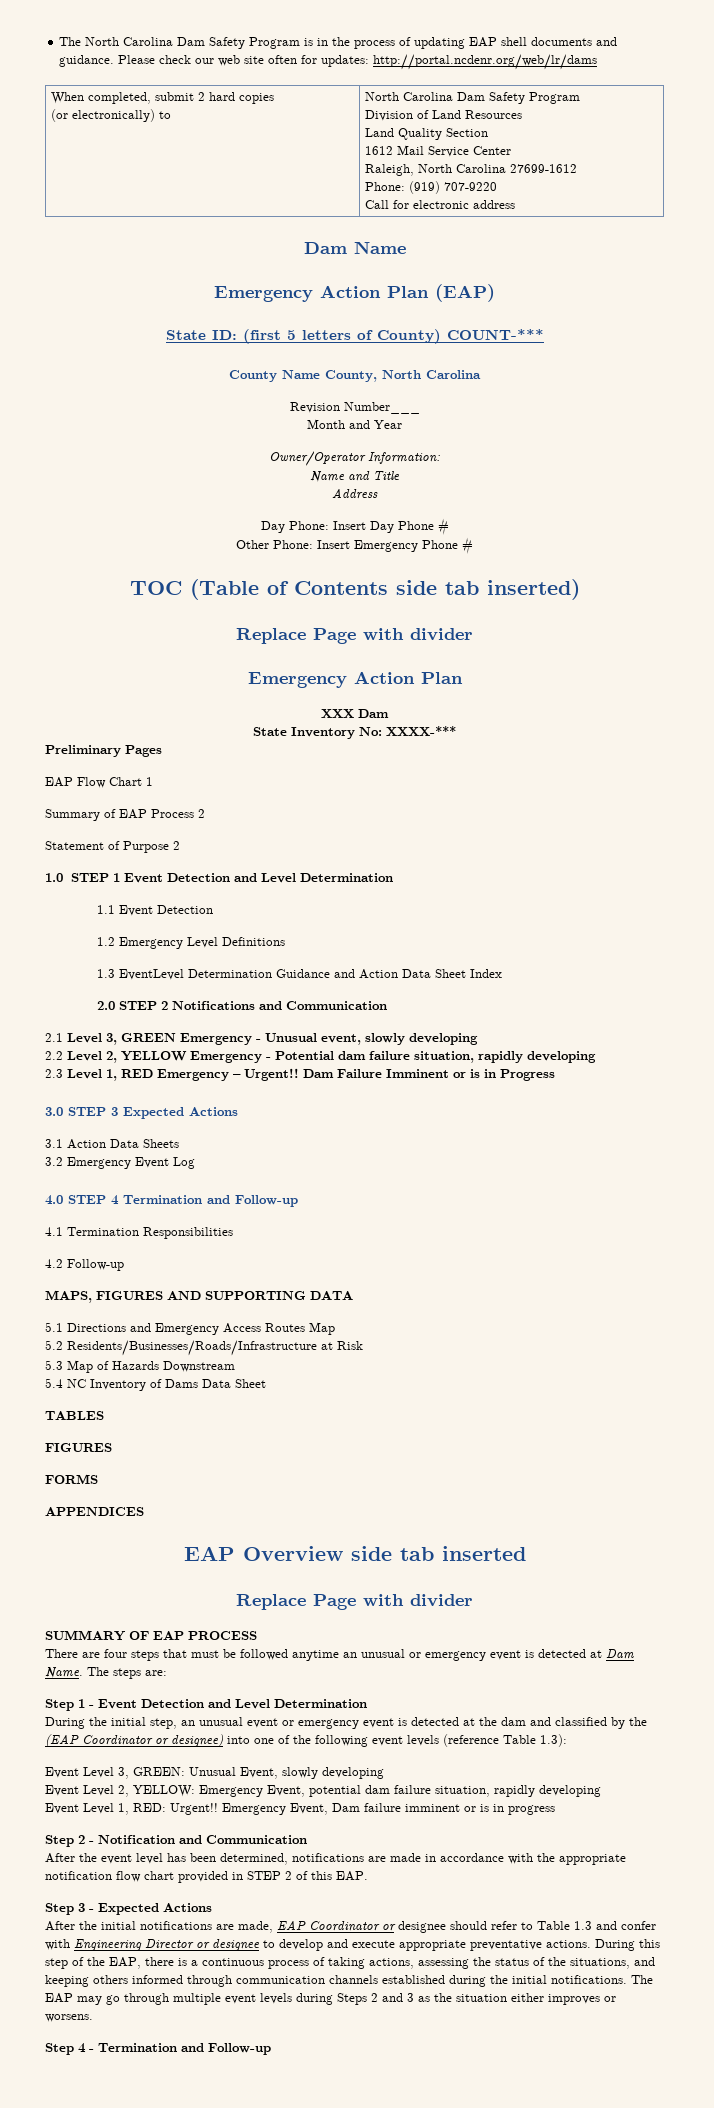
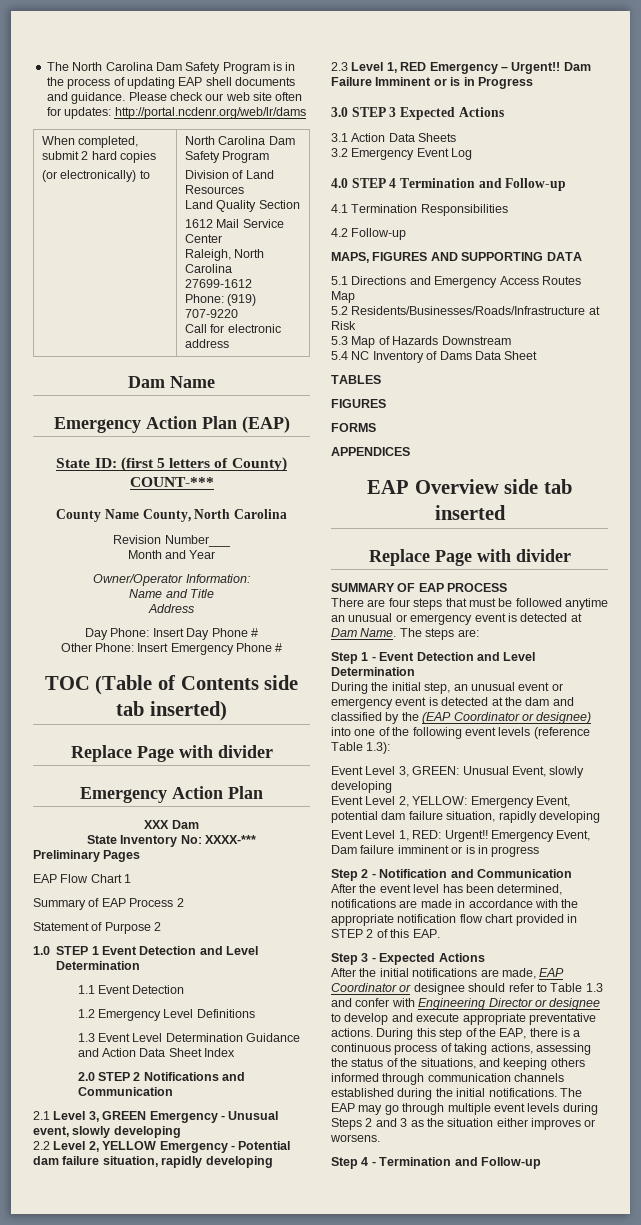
- 1.3 EventLevel Determination Guidance and Action Data Sheet Index
+ 1.3 Event Level Determination Guidance and Action Data Sheet Index

